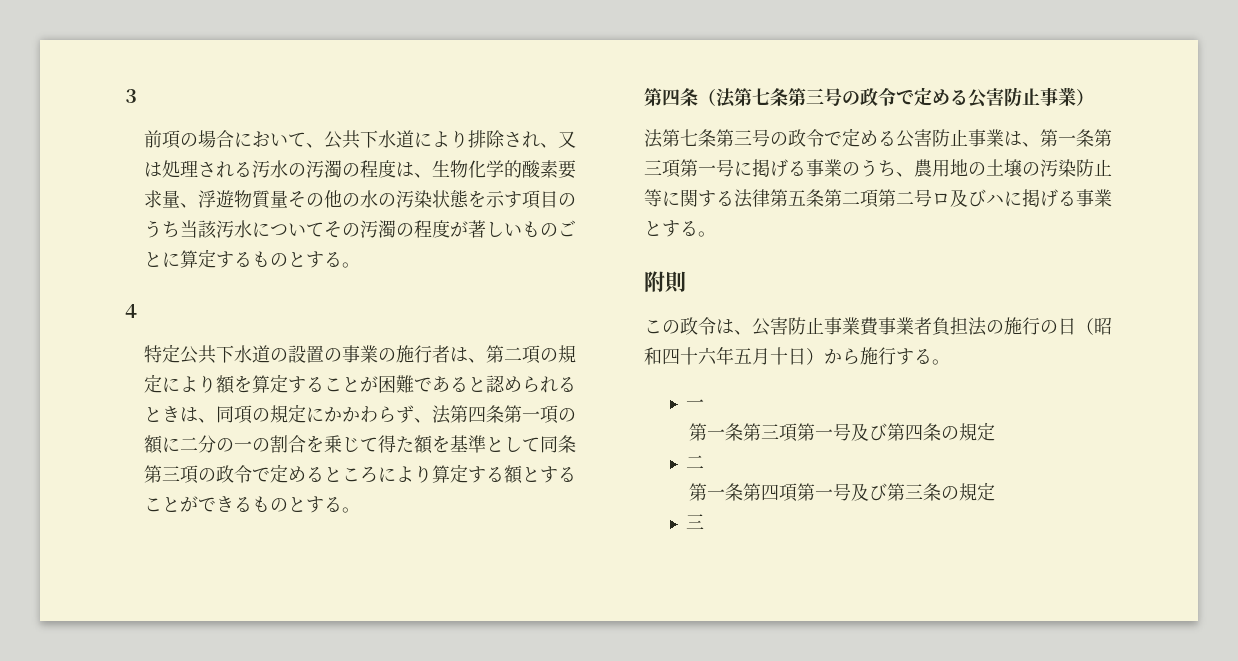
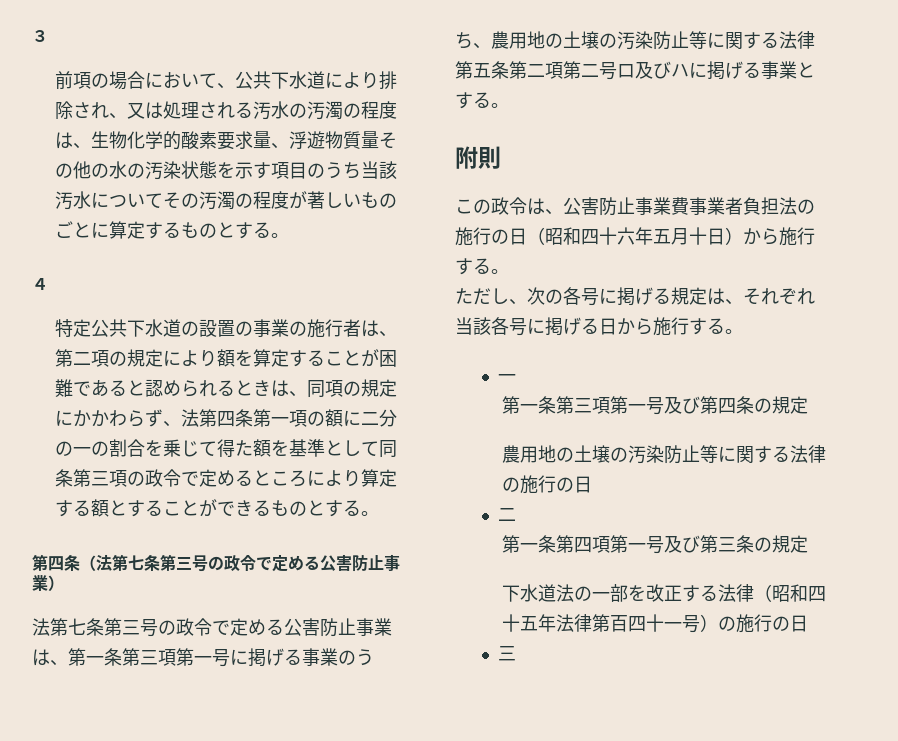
+ ただし、次の各号に掲げる規定は、それぞれ当該各号に掲げる日から施行する。
+ 農用地の土壌の汚染防止等に関する法律の施行の日
+ 下水道法の一部を改正する法律（昭和四十五年法律第百四十一号）の施行の日

